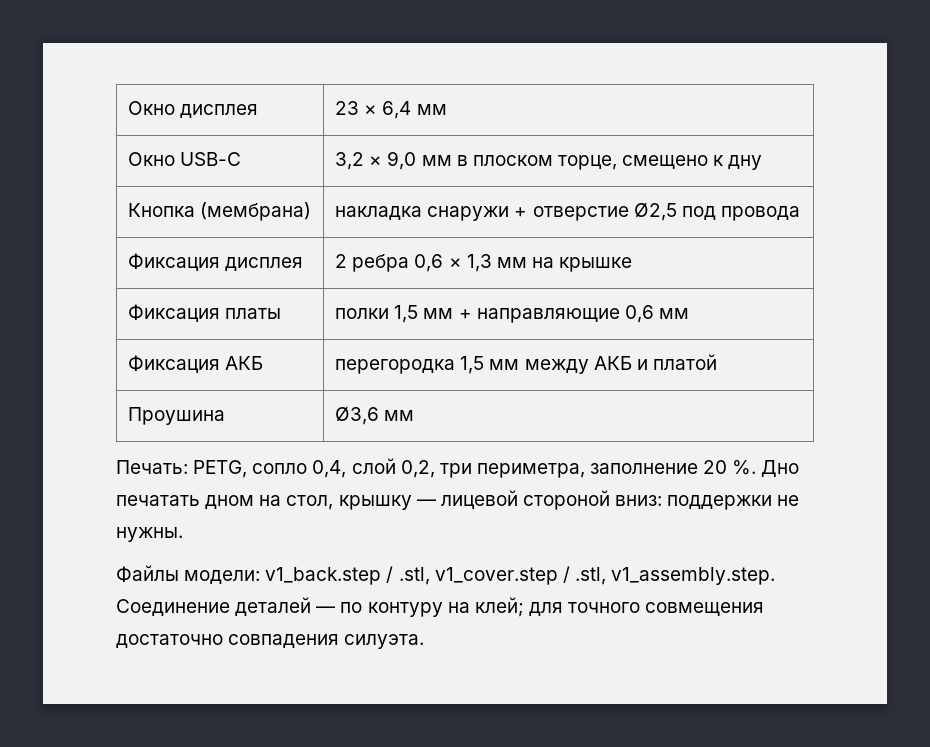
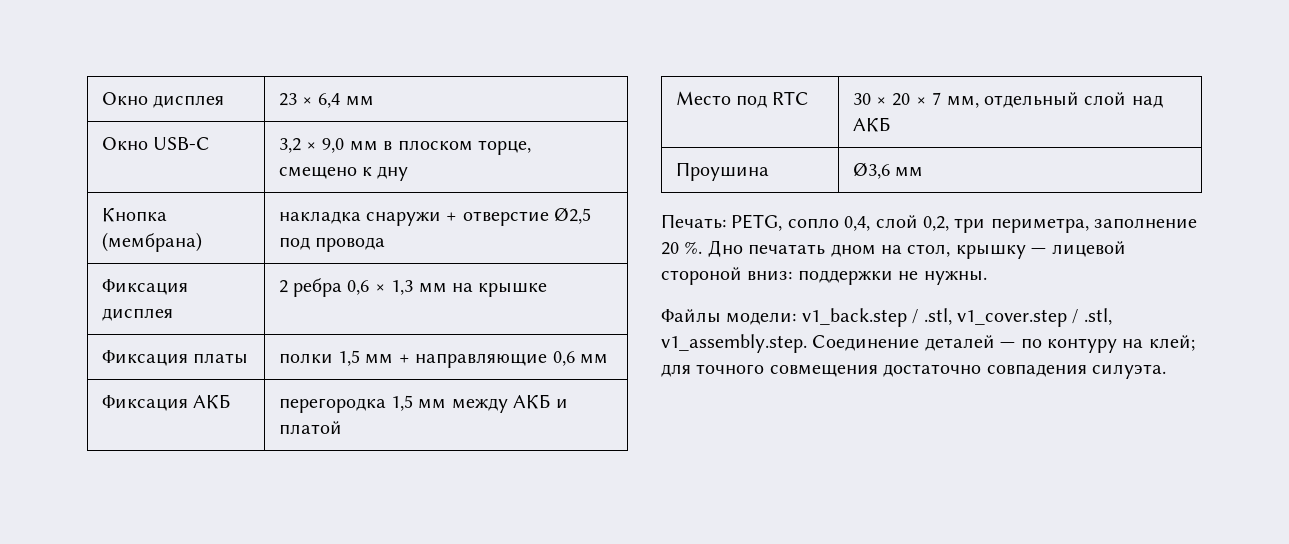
+ Место под RTC | 30 × 20 × 7 мм, отдельный слой над АКБ

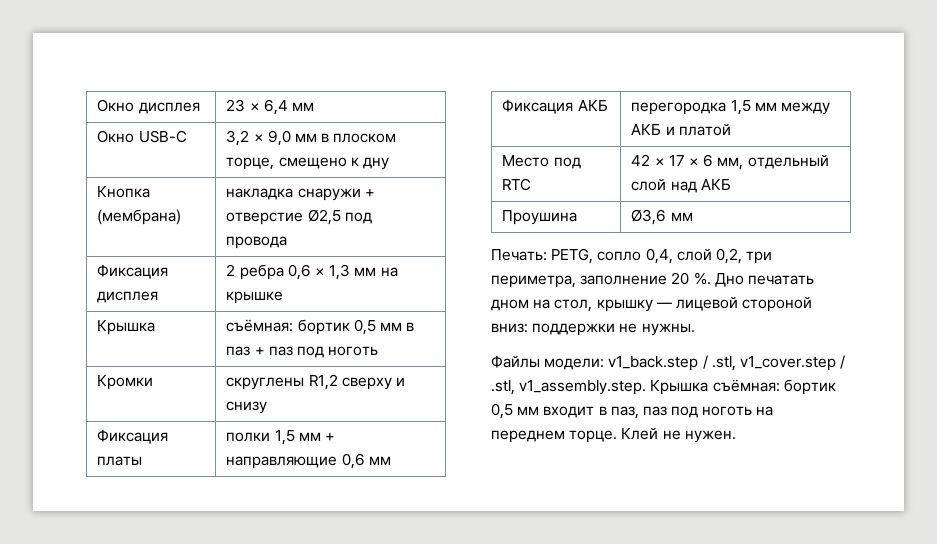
+ Крышка | съёмная: бортик 0,5 мм в паз + паз под ноготь
+ Кромки | скруглены R1,2 сверху и снизу
- Место под RTC | 30 × 20 × 7 мм, отдельный слой над АКБ
+ Место под RTC | 42 × 17 × 6 мм, отдельный слой над АКБ
- Файлы модели: v1_back.step / .stl, v1_cover.step / .stl, v1_assembly.step. Соединение деталей — по контуру на клей; для точного совмещения достаточно совпадения силуэта.
+ Файлы модели: v1_back.step / .stl, v1_cover.step / .stl, v1_assembly.step. Крышка съёмная: бортик 0,5 мм входит в паз, паз под ноготь на переднем торце. Клей не нужен.

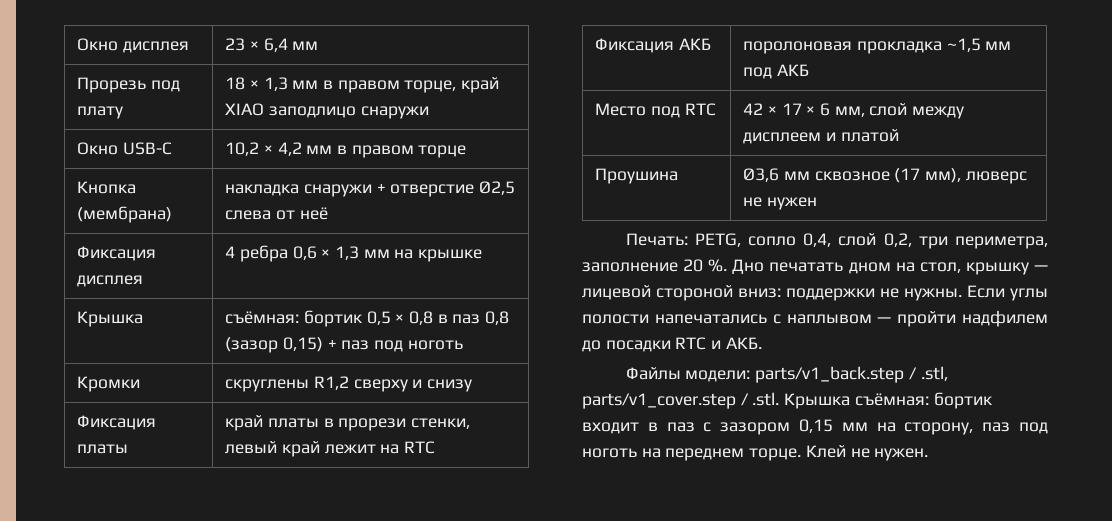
- Окно USB-C | 3,2 × 9,0 мм в плоском торце, смещено к дну
+ Прорезь под плату | 18 × 1,3 мм в правом торце, край XIAO заподлицо снаружи
+ Окно USB-C | 10,2 × 4,2 мм в правом торце
- Кнопка (мембрана) | накладка снаружи + отверстие Ø2,5 под провода
+ Кнопка (мембрана) | накладка снаружи + отверстие Ø2,5 слева от неё
- Фиксация дисплея | 2 ребра 0,6 × 1,3 мм на крышке
+ Фиксация дисплея | 4 ребра 0,6 × 1,3 мм на крышке
- Крышка | съёмная: бортик 0,5 мм в паз + паз под ноготь
+ Крышка | съёмная: бортик 0,5 × 0,8 в паз 0,8 (зазор 0,15) + паз под ноготь
- Фиксация платы | полки 1,5 мм + направляющие 0,6 мм
- Фиксация АКБ | перегородка 1,5 мм между АКБ и платой
+ Фиксация платы | край платы в прорези стенки, левый край лежит на RTC
+ Фиксация АКБ | поролоновая прокладка ~1,5 мм под АКБ
- Место под RTC | 42 × 17 × 6 мм, отдельный слой над АКБ
- Проушина | Ø3,6 мм
+ Место под RTC | 42 × 17 × 6 мм, слой между дисплеем и платой
+ Проушина | Ø3,6 мм сквозное (17 мм), люверс не нужен
+ Если углы полости напечатались с наплывом — пройти надфилем до посадки RTC и АКБ.
- Файлы модели: v1_back.step / .stl, v1_cover.step / .stl, v1_assembly.step. Крышка съёмная: бортик 0,5 мм входит в паз, паз под ноготь на переднем торце.
+ Файлы модели: parts/v1_back.step / .stl, parts/v1_cover.step / .stl. Крышка съёмная: бортик входит в паз с зазором 0,15 мм на сторону, паз под ноготь на переднем торце.

